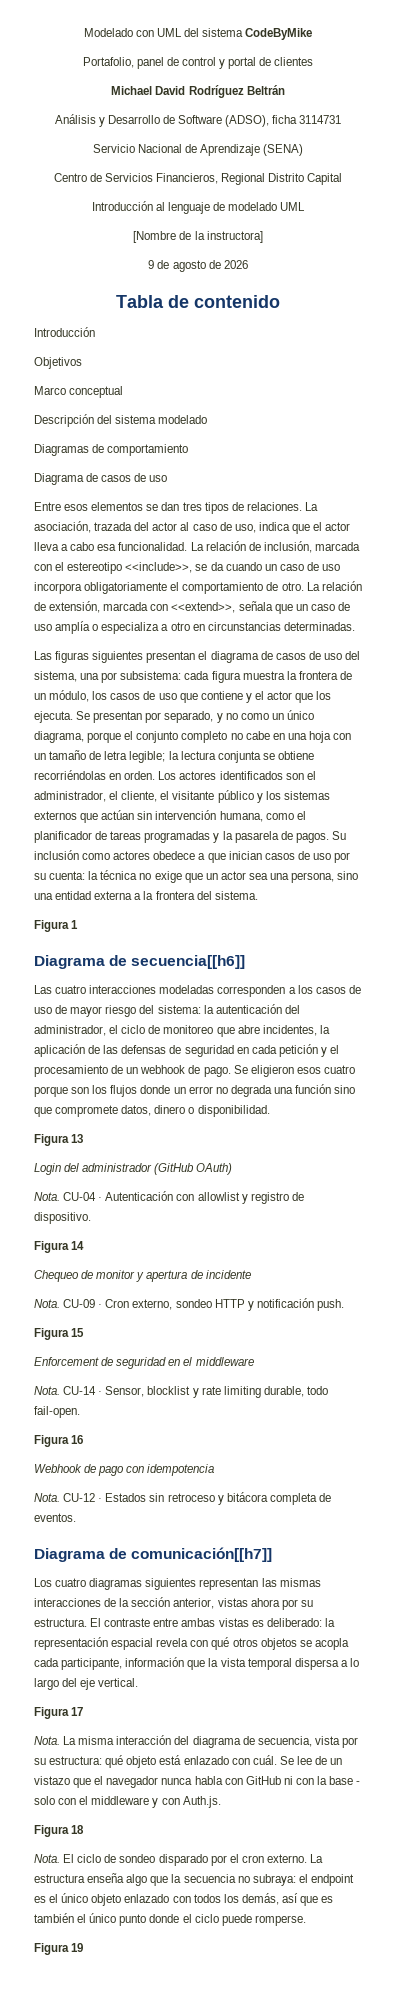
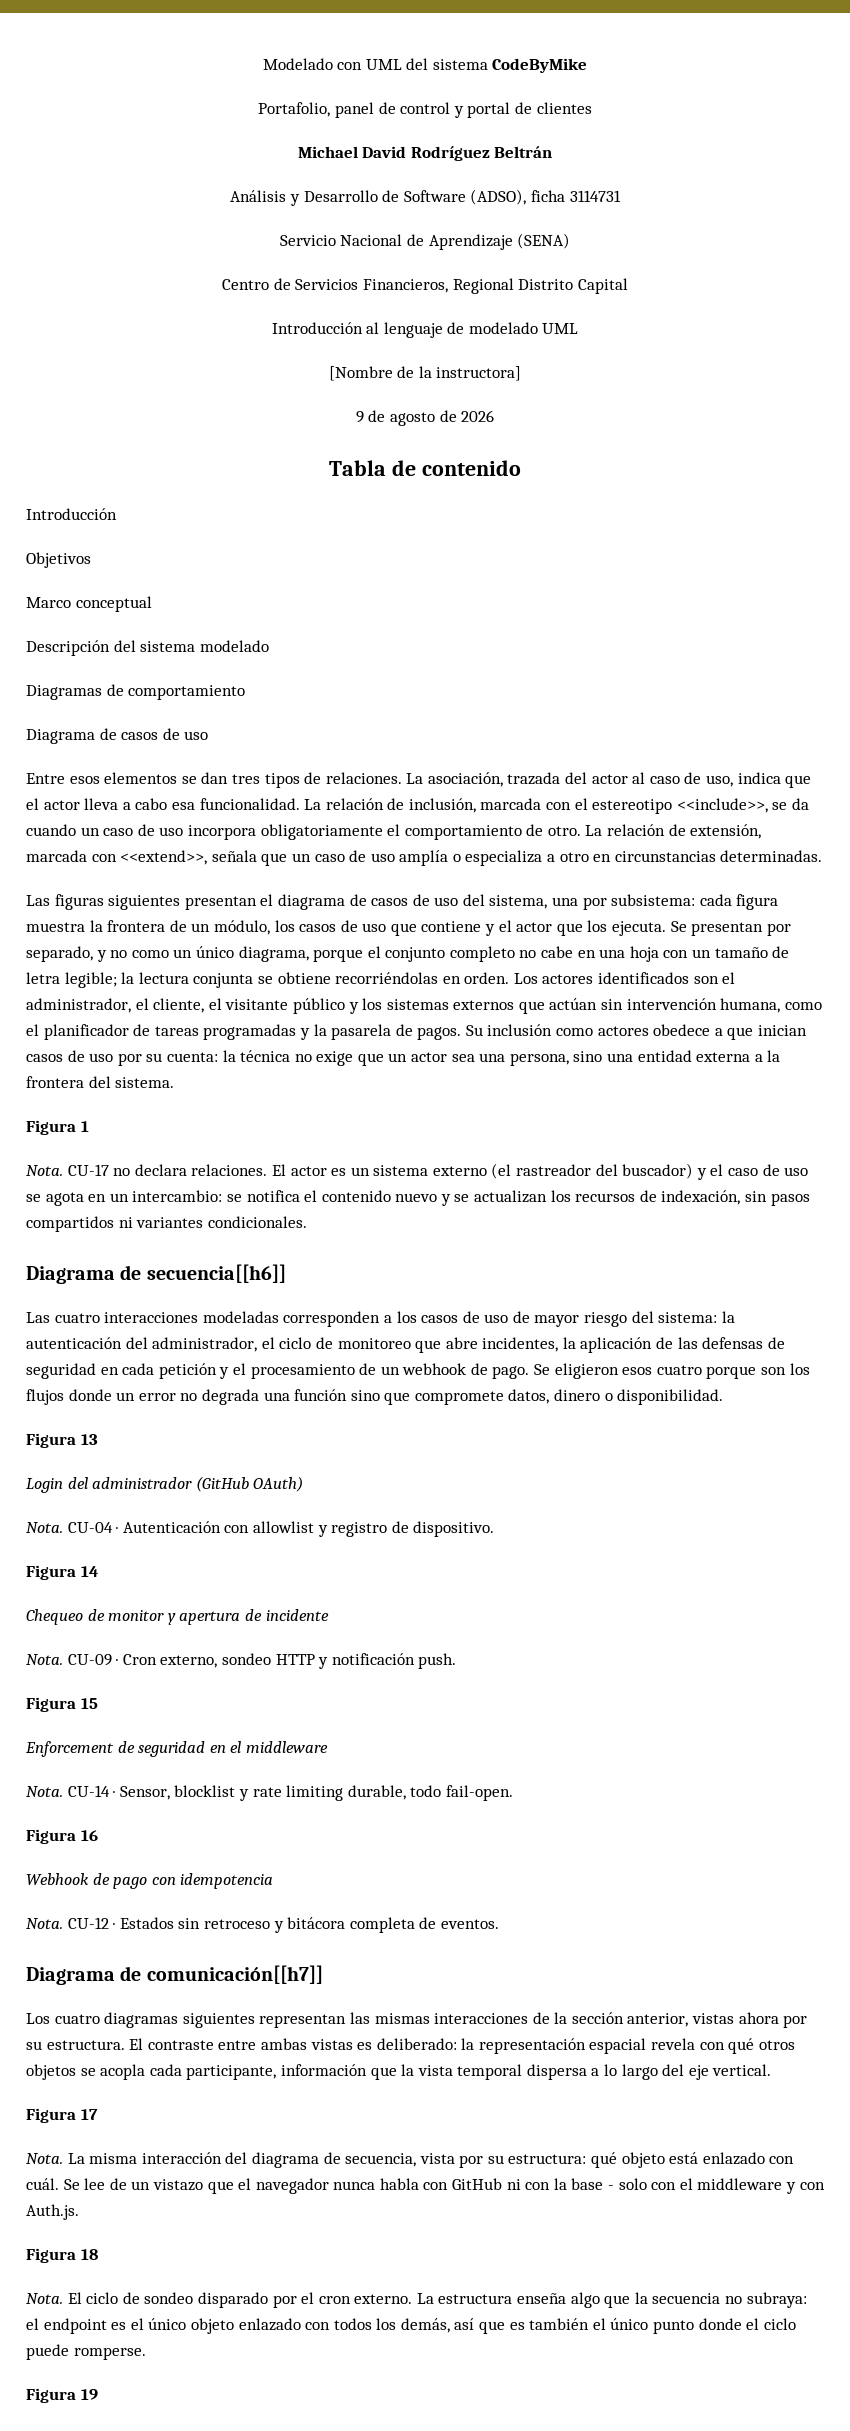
+ Nota. CU-17 no declara relaciones. El actor es un sistema externo (el rastreador del buscador) y el caso de uso se agota en un intercambio: se notifica el contenido nuevo y se actualizan los recursos de indexación, sin pasos compartidos ni variantes condicionales.

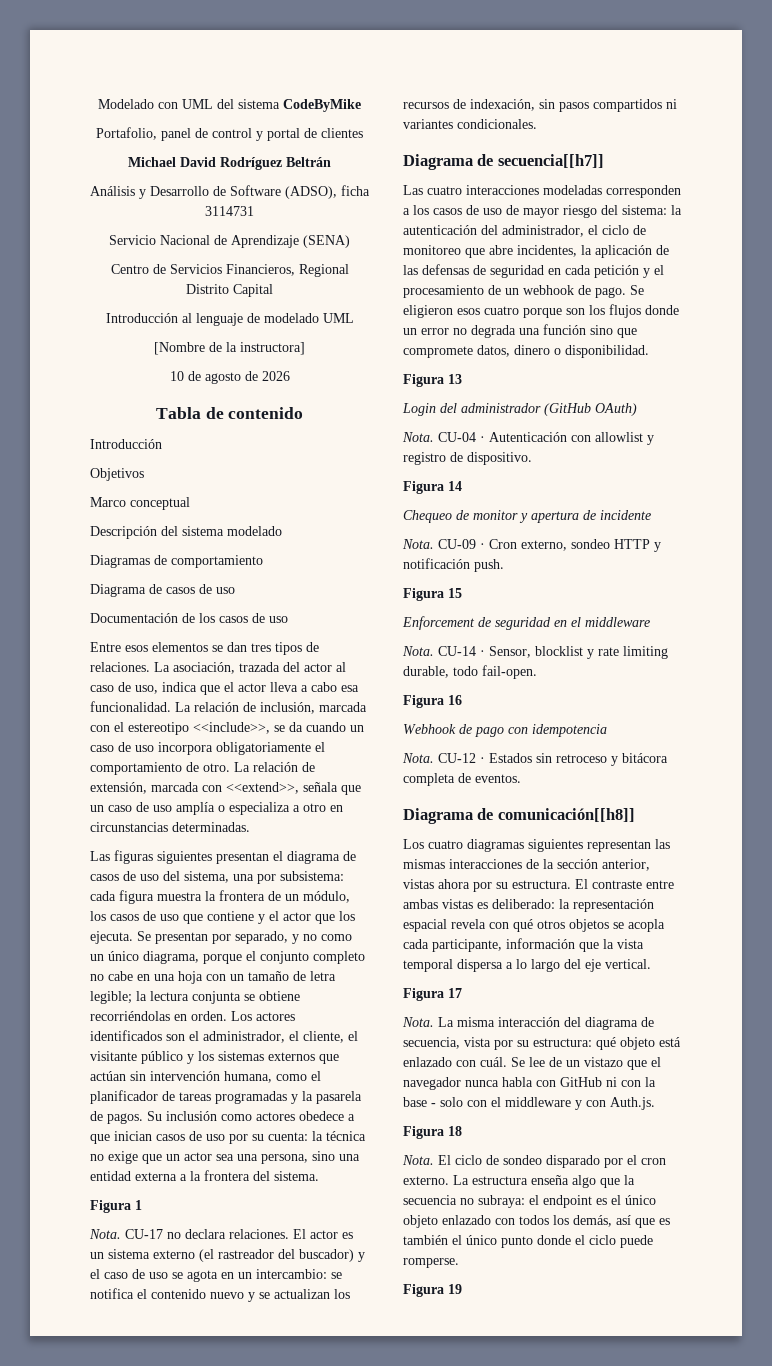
- 9 de agosto de 2026
+ 10 de agosto de 2026
+ Documentación de los casos de uso
- Diagrama de secuencia[[h6]]
+ Diagrama de secuencia[[h7]]
- Diagrama de comunicación[[h7]]
+ Diagrama de comunicación[[h8]]

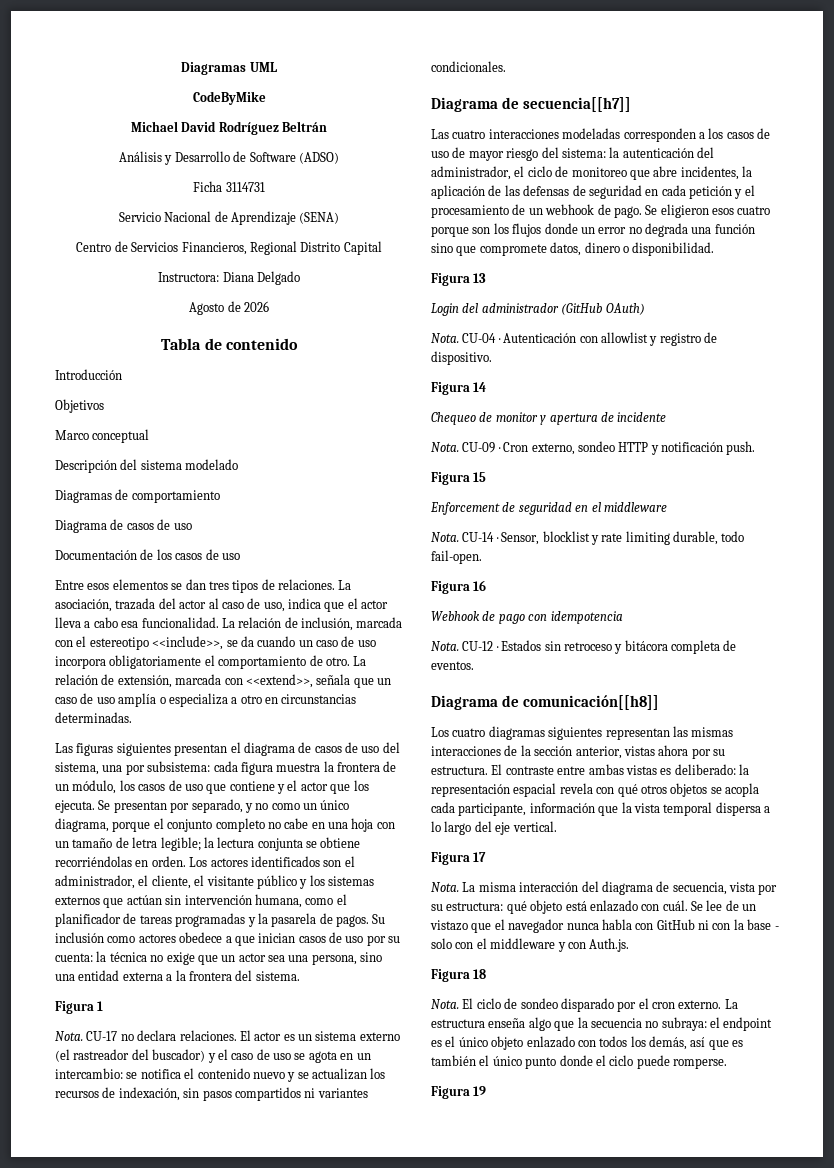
- Modelado con UML del sistema CodeByMike
+ Diagramas UML
+ CodeByMike
- Portafolio, panel de control y portal de clientes
- Análisis y Desarrollo de Software (ADSO), ficha 3114731
+ Análisis y Desarrollo de Software (ADSO)
+ Ficha 3114731
- Introducción al lenguaje de modelado UML
- [Nombre de la instructora]
- 10 de agosto de 2026
+ Instructora: Diana Delgado
+ Agosto de 2026

